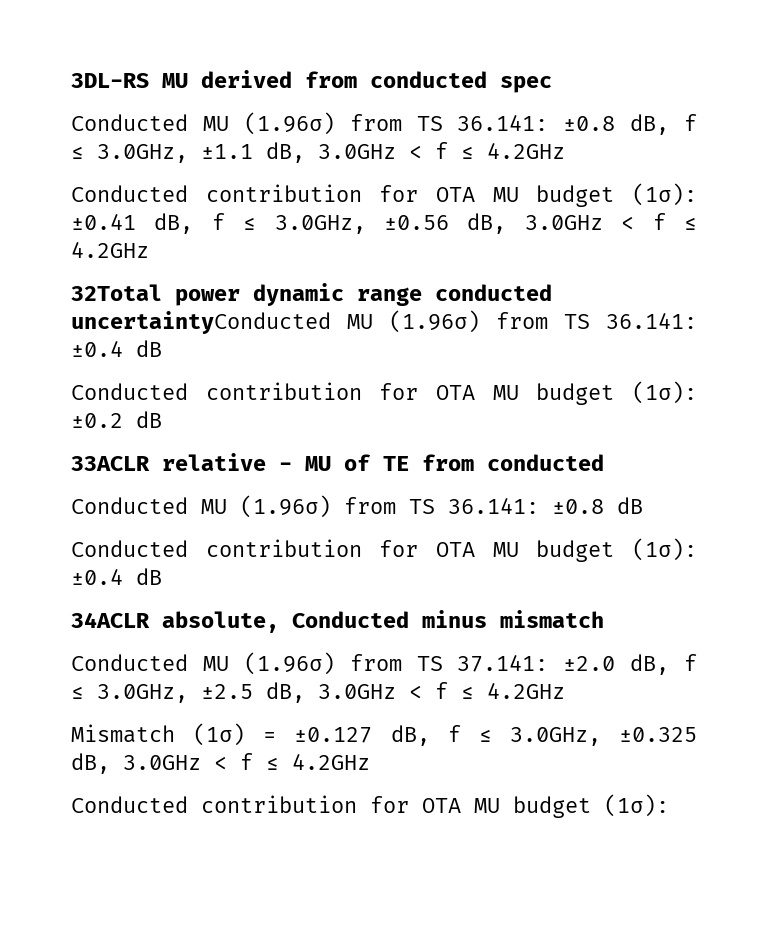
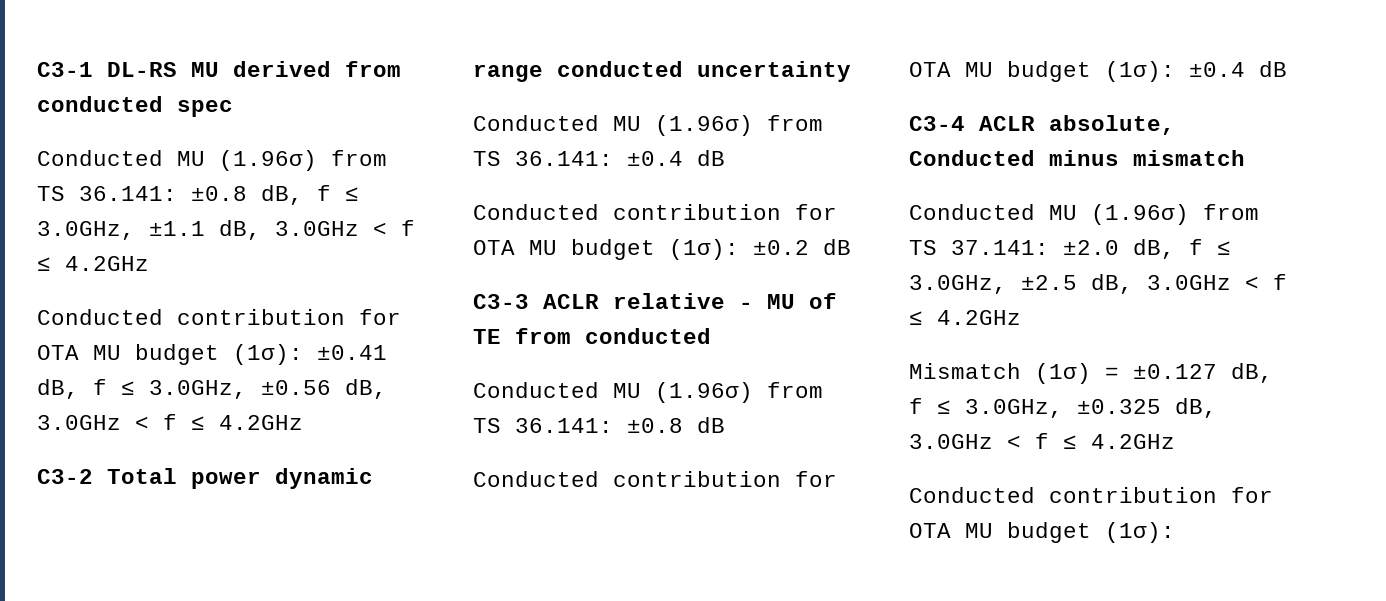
- 3DL-RS MU derived from conducted spec
+ C3-1 DL-RS MU derived from conducted spec
- 32Total power dynamic range conducted uncertaintyConducted MU (1.96σ) from TS 36.141: ±0.4 dB
+ C3-2 Total power dynamic range conducted uncertainty
+ Conducted MU (1.96σ) from TS 36.141: ±0.4 dB
- 33ACLR relative - MU of TE from conducted
+ C3-3 ACLR relative - MU of TE from conducted
- 34ACLR absolute, Conducted minus mismatch
+ C3-4 ACLR absolute, Conducted minus mismatch

